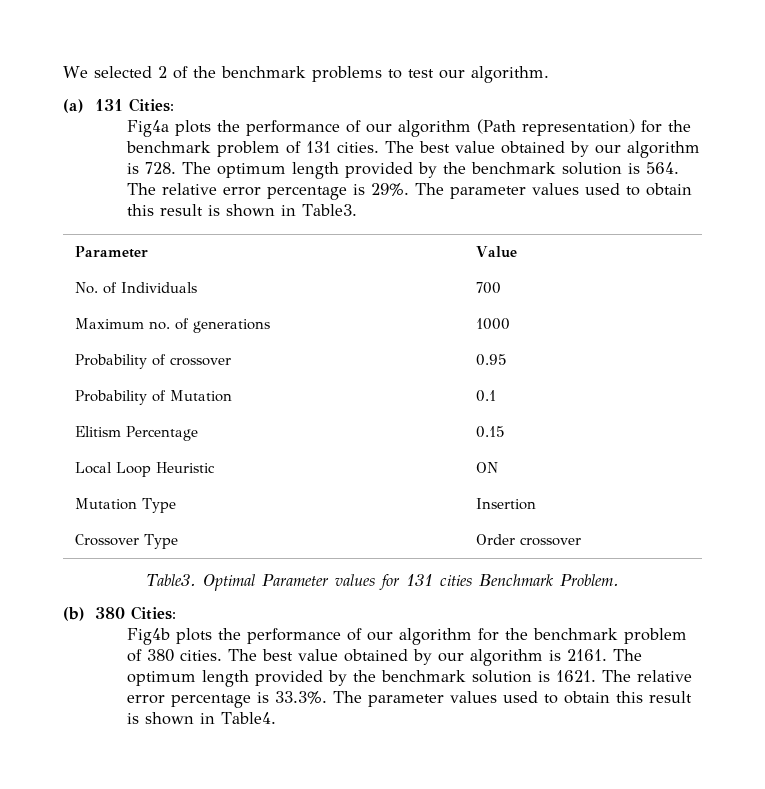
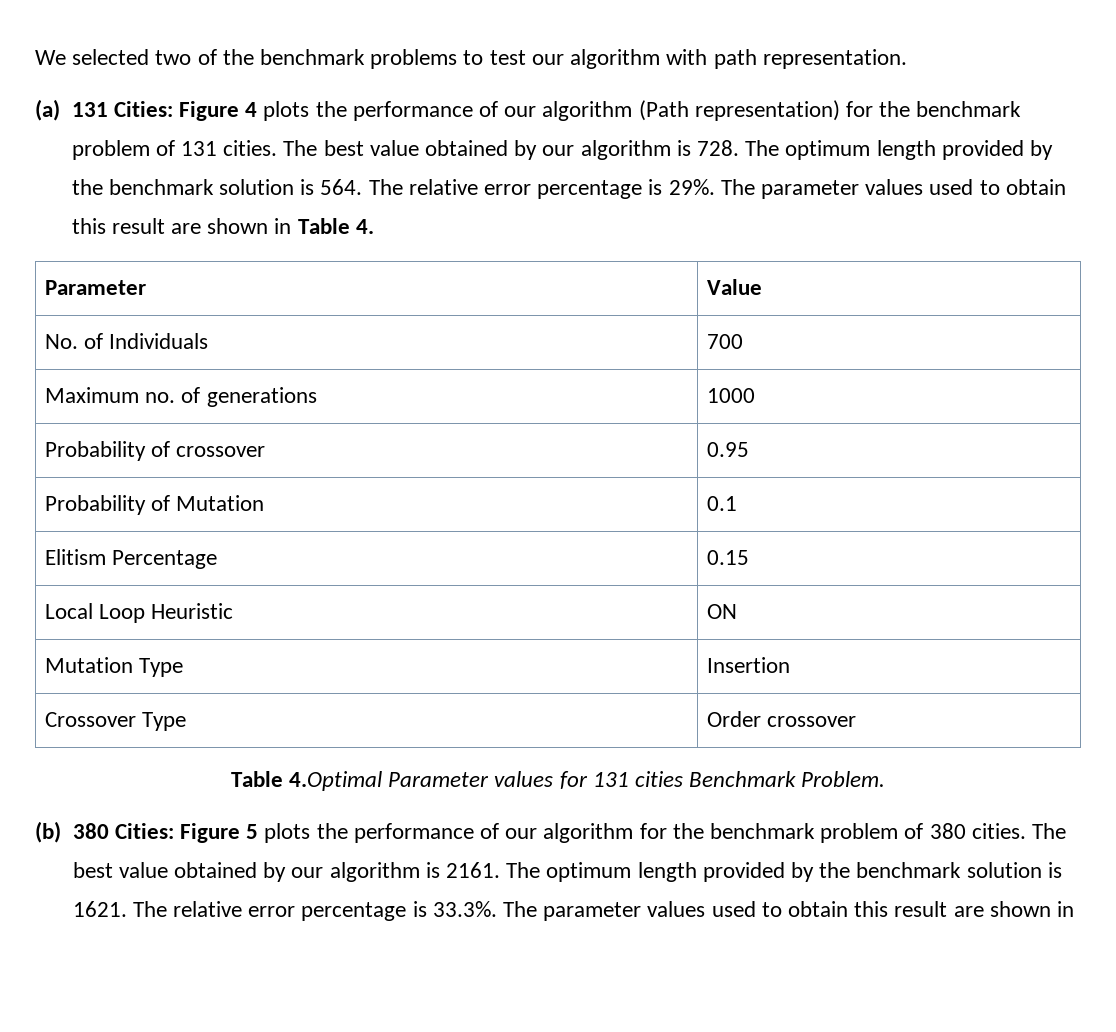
- We selected 2 of the benchmark problems to test our algorithm.
+ We selected two of the benchmark problems to test our algorithm with path representation.
- (a) 131 Cities:
- Fig4a plots the performance of our algorithm (Path representation) for the benchmark problem of 131 cities.
+ (a) 131 Cities: Figure 4 plots the performance of our algorithm (Path representation) for the benchmark problem of 131 cities.
- The parameter values used to obtain this result is shown in Table3.
+ The parameter values used to obtain this result are shown in Table 4.
- Table3. Optimal Parameter values for 131 cities Benchmark Problem.
+ Table 4.Optimal Parameter values for 131 cities Benchmark Problem.
- (b) 380 Cities:
- Fig4b plots the performance of our algorithm for the benchmark problem of 380 cities.
+ (b) 380 Cities: Figure 5 plots the performance of our algorithm for the benchmark problem of 380 cities.
- The relative error percentage is 33.3%. The parameter values used to obtain this result is shown in Table4.
+ The relative error percentage is 33.3%. The parameter values used to obtain this result are shown in

